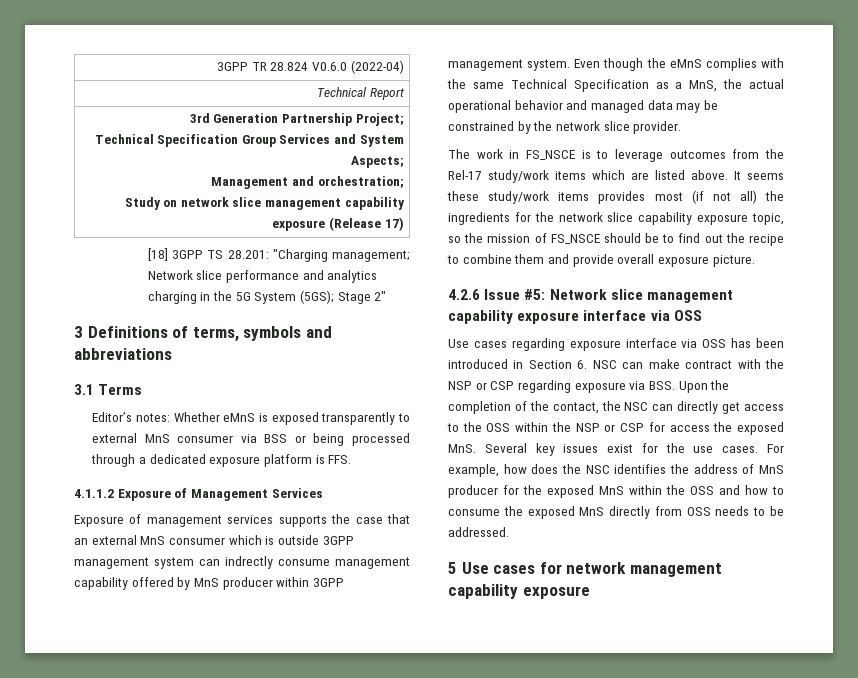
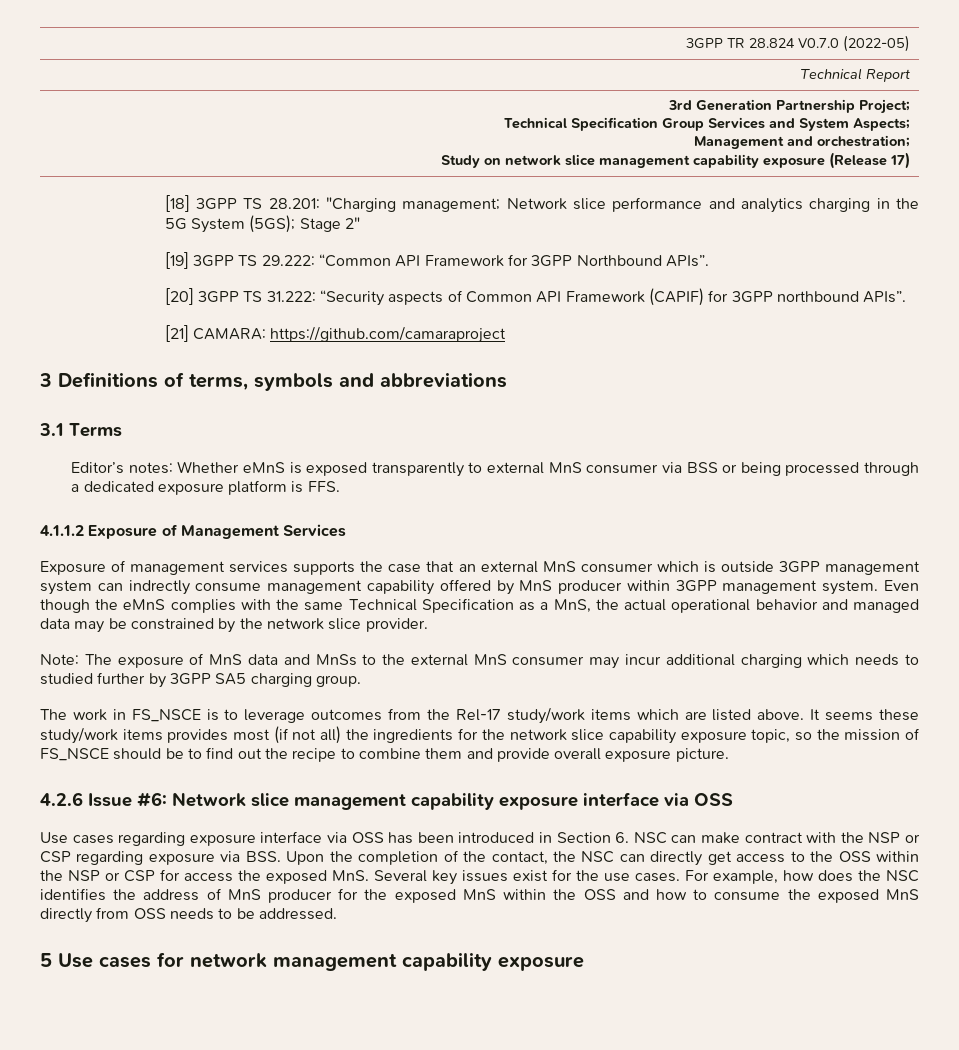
- 3GPP TR 28.824 V0.6.0 (2022-04)
+ 3GPP TR 28.824 V0.7.0 (2022-05)
+ [19] 3GPP TS 29.222: “Common API Framework for 3GPP Northbound APIs”.
+ [20] 3GPP TS 31.222: “Security aspects of Common API Framework (CAPIF) for 3GPP northbound APIs”.
+ [21] CAMARA: https://github.com/camaraproject
+ Note: The exposure of MnS data and MnSs to the external MnS consumer may incur additional charging which needs to studied further by 3GPP SA5 charging group.
- 4.2.6 Issue #5: Network slice management capability exposure interface via OSS
+ 4.2.6 Issue #6: Network slice management capability exposure interface via OSS

